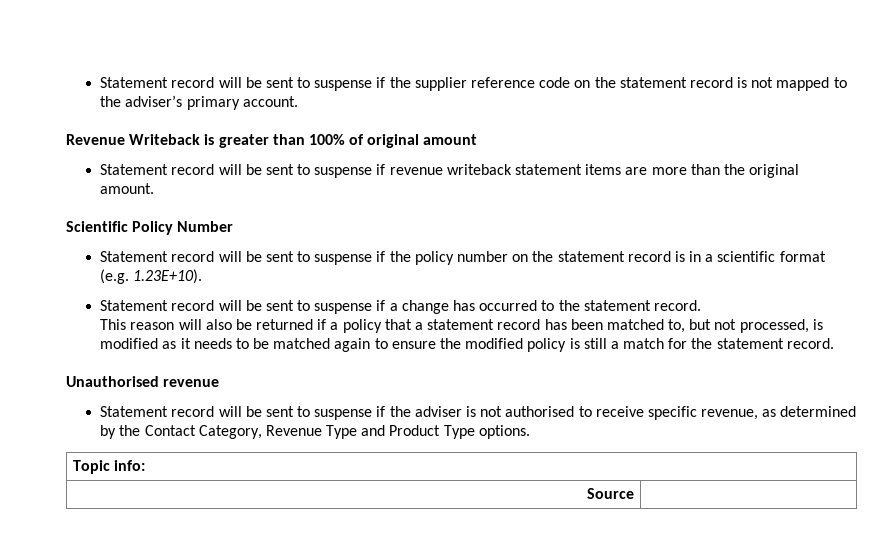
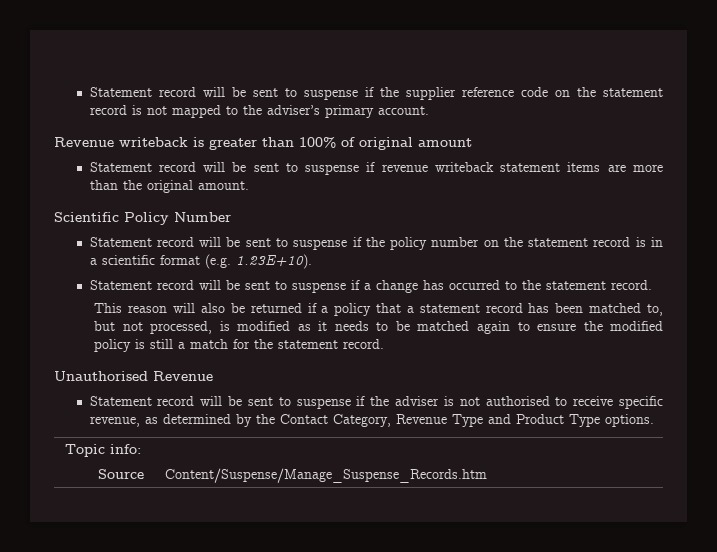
- Revenue Writeback is greater than 100% of original amount
+ Revenue writeback is greater than 100% of original amount
- Unauthorised revenue
+ Unauthorised Revenue
- Source |
+ Source | Content/Suspense/Manage_Suspense_Records.htm

